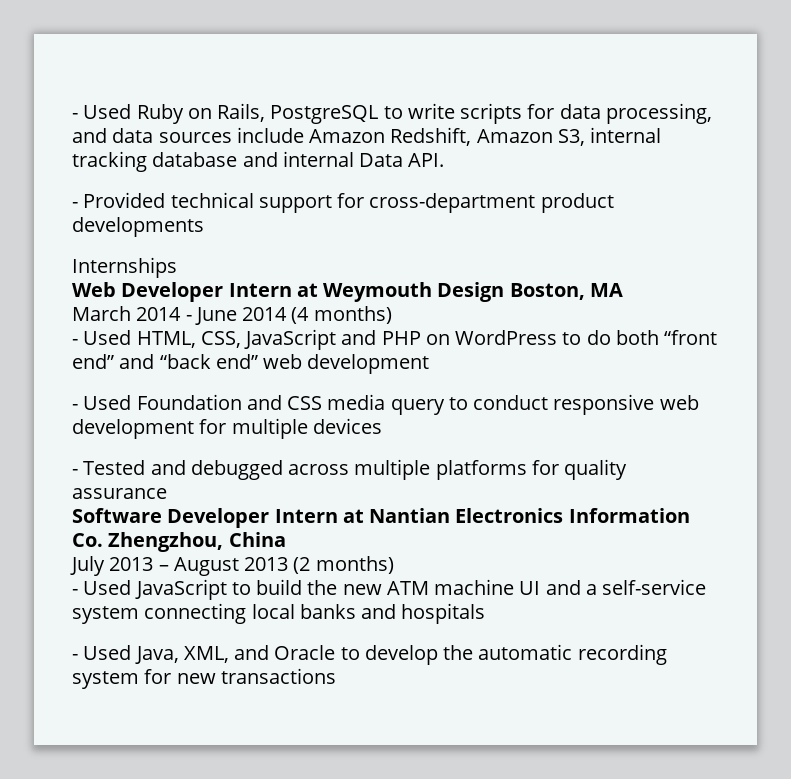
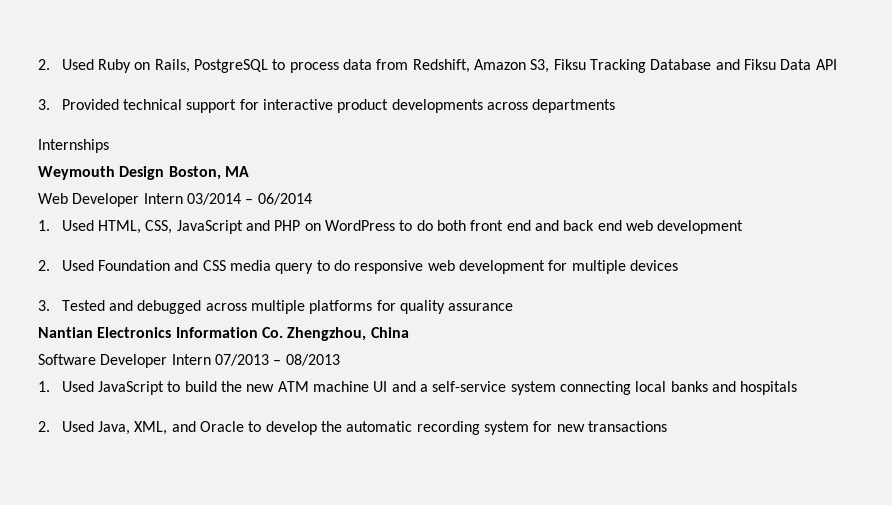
- - Used Ruby on Rails, PostgreSQL to write scripts for data processing, and data sources include Amazon Redshift, Amazon S3, internal tracking database and internal Data API.
- - Provided technical support for cross-department product developments
+ 2. Used Ruby on Rails, PostgreSQL to process data from Redshift, Amazon S3, Fiksu Tracking Database and Fiksu Data API
+ 3. Provided technical support for interactive product developments across departments
- Web Developer Intern at Weymouth Design Boston, MA
+ Weymouth Design Boston, MA
- March 2014 - June 2014 (4 months)
- - Used HTML, CSS, JavaScript and PHP on WordPress to do both “front end” and “back end” web development
+ Web Developer Intern 03/2014 – 06/2014
+ 1. Used HTML, CSS, JavaScript and PHP on WordPress to do both front end and back end web development
- - Used Foundation and CSS media query to conduct responsive web development for multiple devices
+ 2. Used Foundation and CSS media query to do responsive web development for multiple devices
- - Tested and debugged across multiple platforms for quality assurance
+ 3. Tested and debugged across multiple platforms for quality assurance
- Software Developer Intern at Nantian Electronics Information Co. Zhengzhou, China
+ Nantian Electronics Information Co. Zhengzhou, China
- July 2013 – August 2013 (2 months)
- - Used JavaScript to build the new ATM machine UI and a self-service system connecting local banks and hospitals
+ Software Developer Intern 07/2013 – 08/2013
+ 1. Used JavaScript to build the new ATM machine UI and a self-service system connecting local banks and hospitals
- - Used Java, XML, and Oracle to develop the automatic recording system for new transactions
+ 2. Used Java, XML, and Oracle to develop the automatic recording system for new transactions

